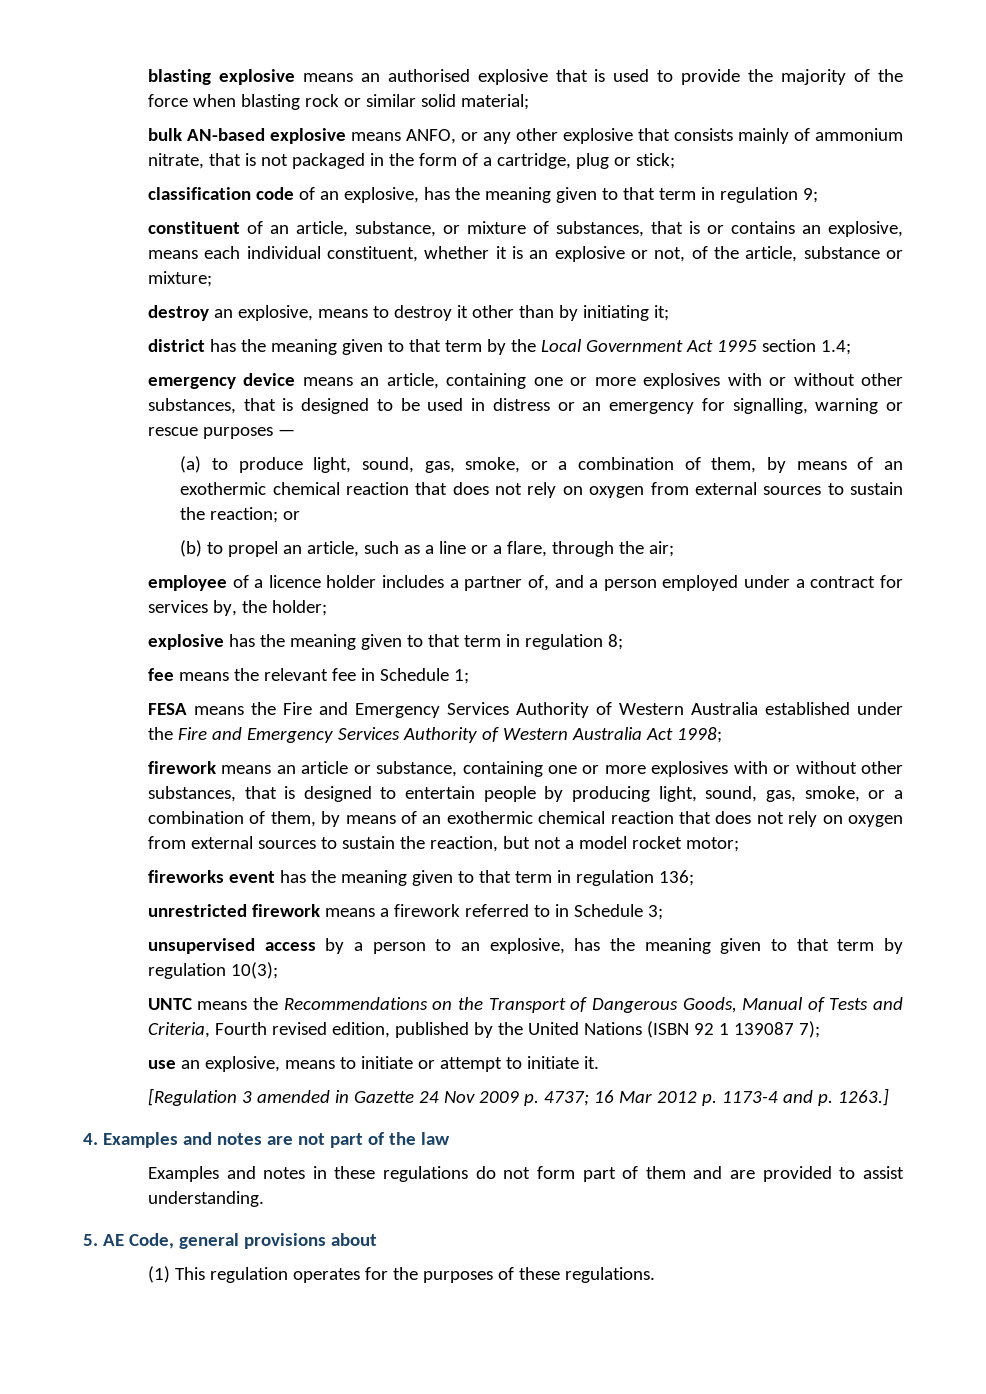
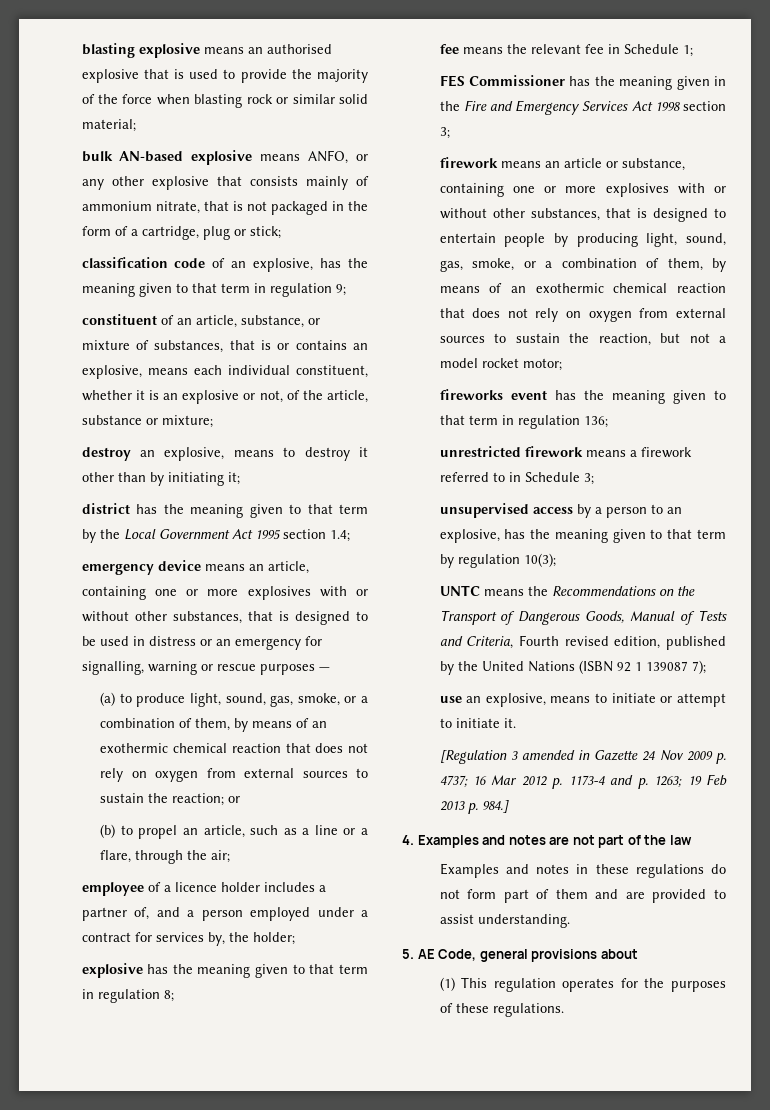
- FESA means the Fire and Emergency Services Authority of Western Australia established under the Fire and Emergency Services Authority of Western Australia Act 1998;
+ FES Commissioner has the meaning given in the Fire and Emergency Services Act 1998 section 3;
- [Regulation 3 amended in Gazette 24 Nov 2009 p. 4737; 16 Mar 2012 p. 1173-4 and p. 1263.]
+ [Regulation 3 amended in Gazette 24 Nov 2009 p. 4737; 16 Mar 2012 p. 1173-4 and p. 1263; 19 Feb 2013 p. 984.]

